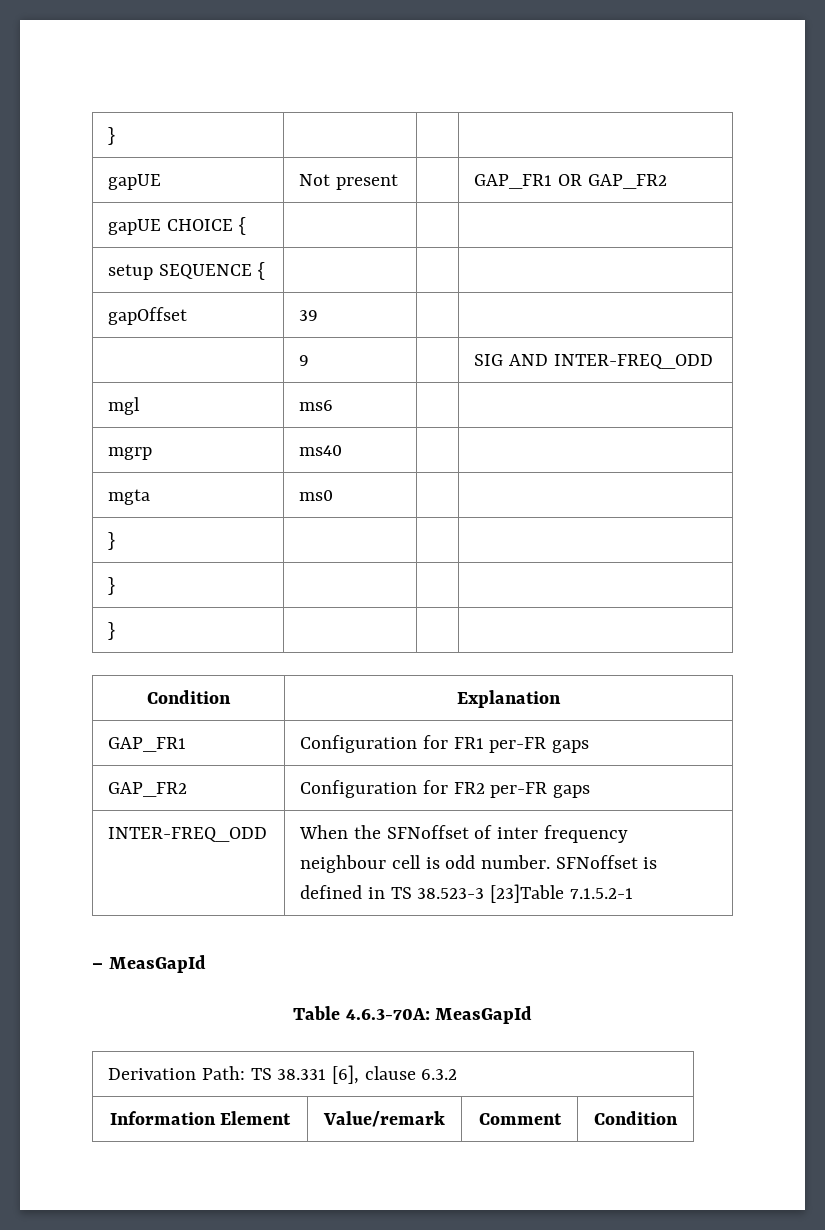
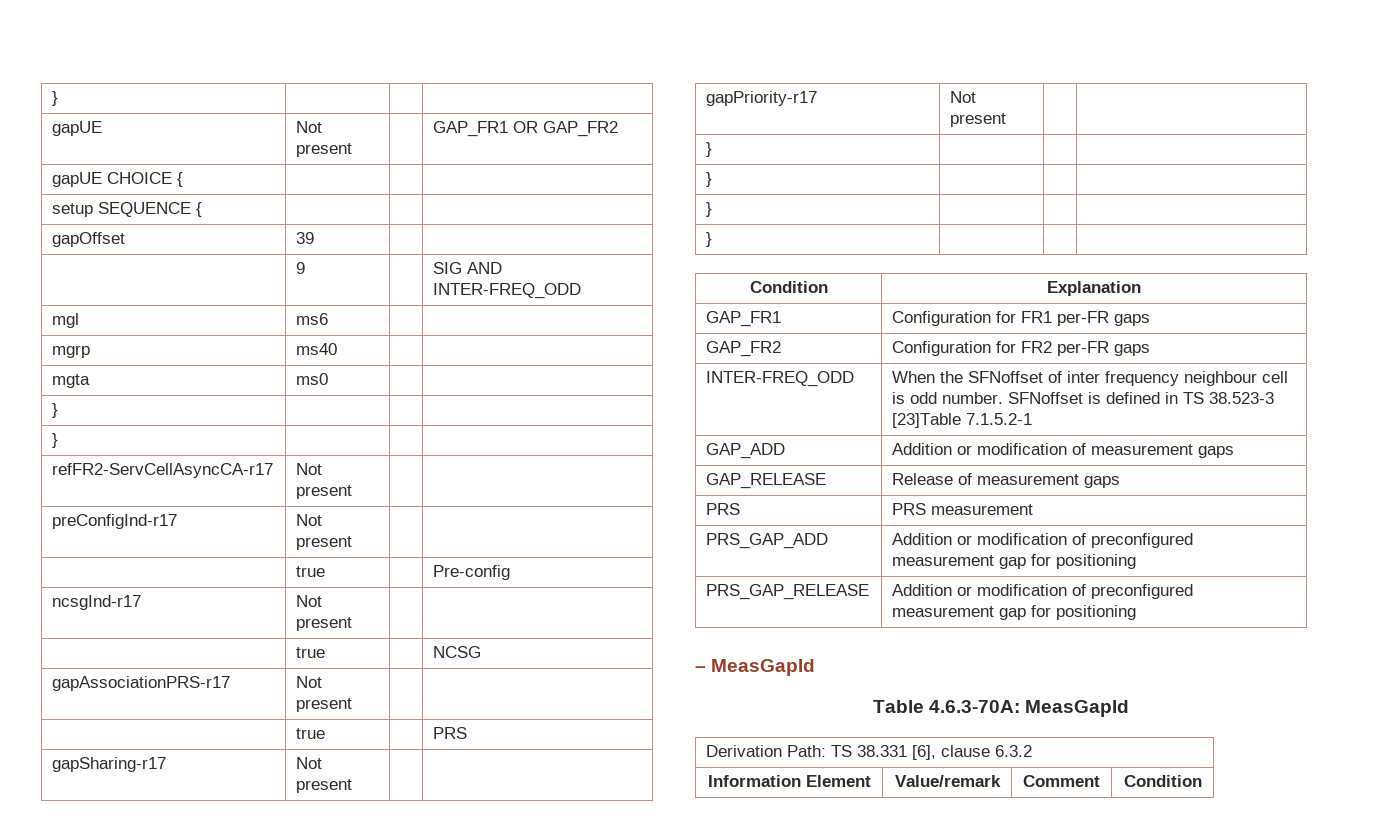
+ refFR2-ServCellAsyncCA-r17 | Not present | |
+ preConfigInd-r17 | Not present | |
+ | true | | Pre-config
+ ncsgInd-r17 | Not present | |
+ | true | | NCSG
+ gapAssociationPRS-r17 | Not present | |
+ | true | | PRS
+ gapSharing-r17 | Not present | |
+ gapPriority-r17 | Not present | |
+ } | | |
+ } | | |
+ } | | |
+ GAP_ADD | Addition or modification of measurement gaps
+ GAP_RELEASE | Release of measurement gaps
+ PRS | PRS measurement
+ PRS_GAP_ADD | Addition or modification of preconfigured measurement gap for positioning
+ PRS_GAP_RELEASE | Addition or modification of preconfigured measurement gap for positioning

